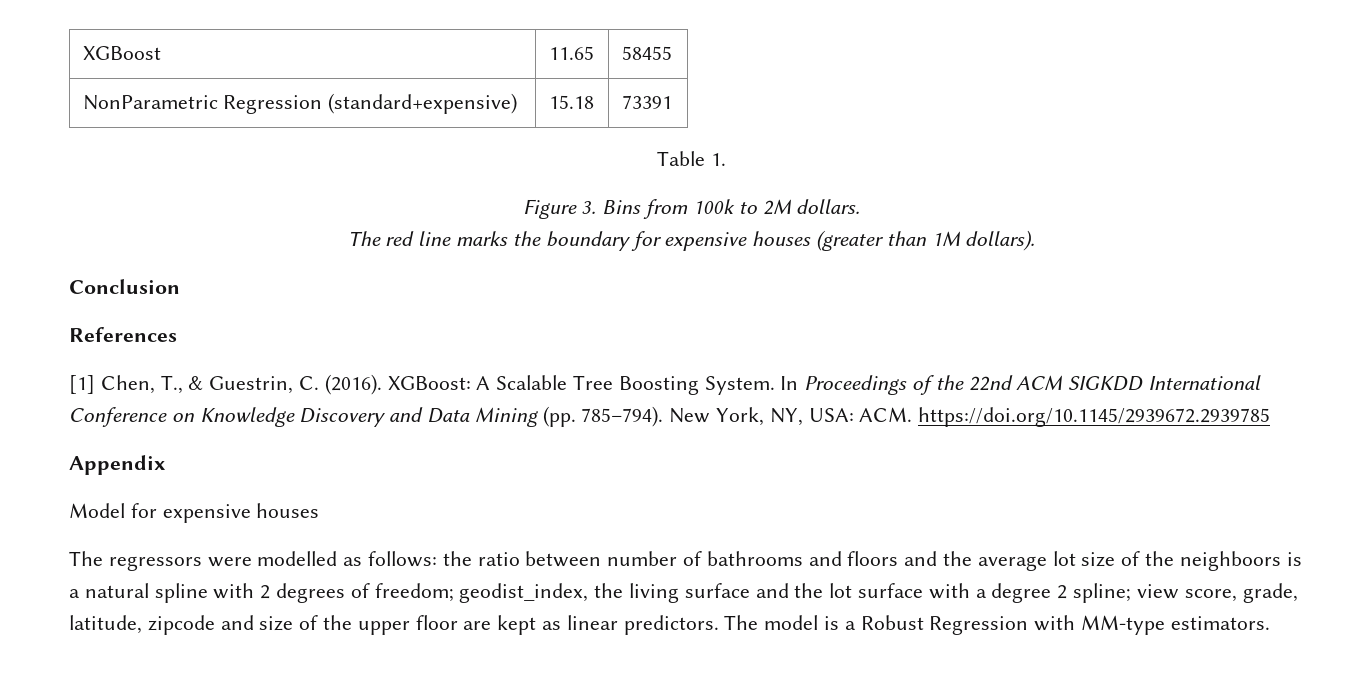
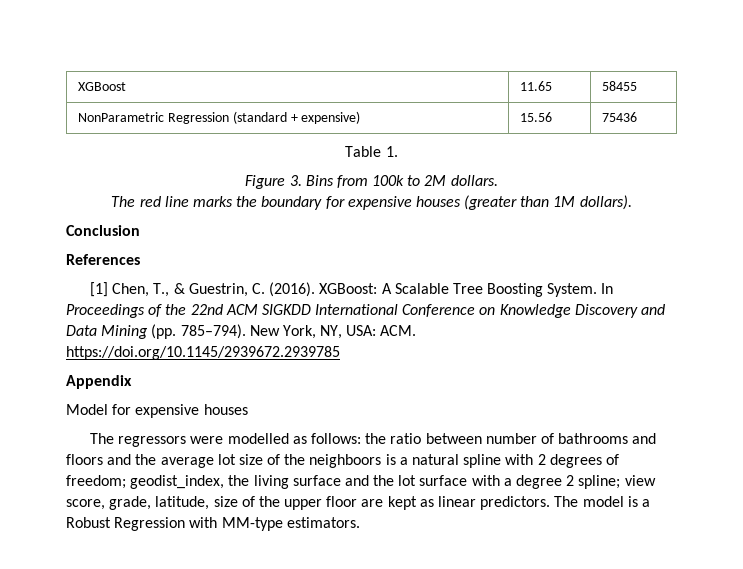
- NonParametric Regression (standard+expensive) | 15.18 | 73391
+ NonParametric Regression (standard + expensive) | 15.56 | 75436
- The regressors were modelled as follows: the ratio between number of bathrooms and floors and the average lot size of the neighboors is a natural spline with 2 degrees of freedom; geodist_index, the living surface and the lot surface with a degree 2 spline; view score, grade, latitude, zipcode and size of the upper floor are kept as linear predictors.
+ The regressors were modelled as follows: the ratio between number of bathrooms and floors and the average lot size of the neighboors is a natural spline with 2 degrees of freedom; geodist_index, the living surface and the lot surface with a degree 2 spline; view score, grade, latitude, size of the upper floor are kept as linear predictors.

